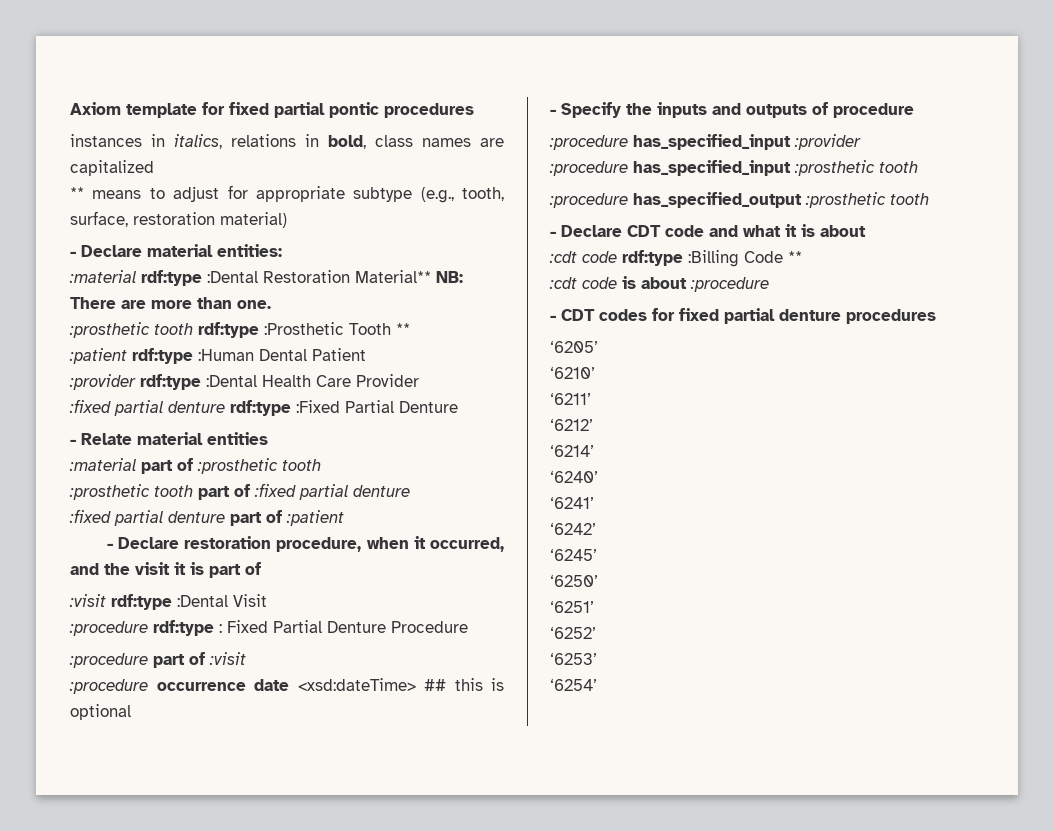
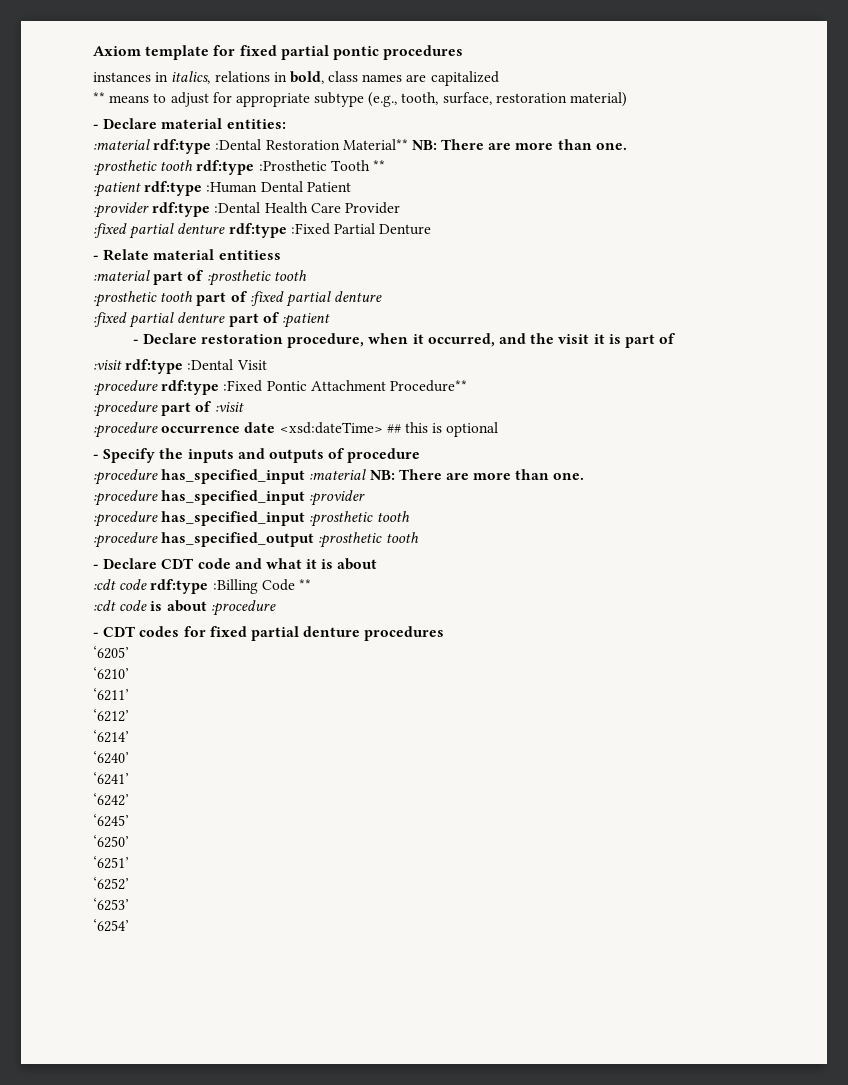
- - Relate material entities
+ - Relate material entitiess
- :procedure rdf:type : Fixed Partial Denture Procedure
+ :procedure rdf:type :Fixed Pontic Attachment Procedure**
+ :procedure has_specified_input :material NB: There are more than one.

